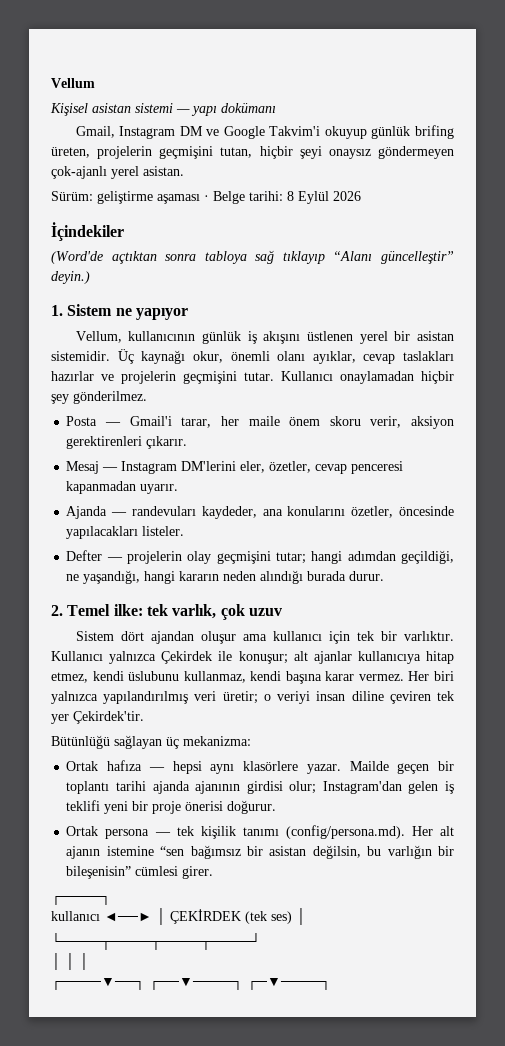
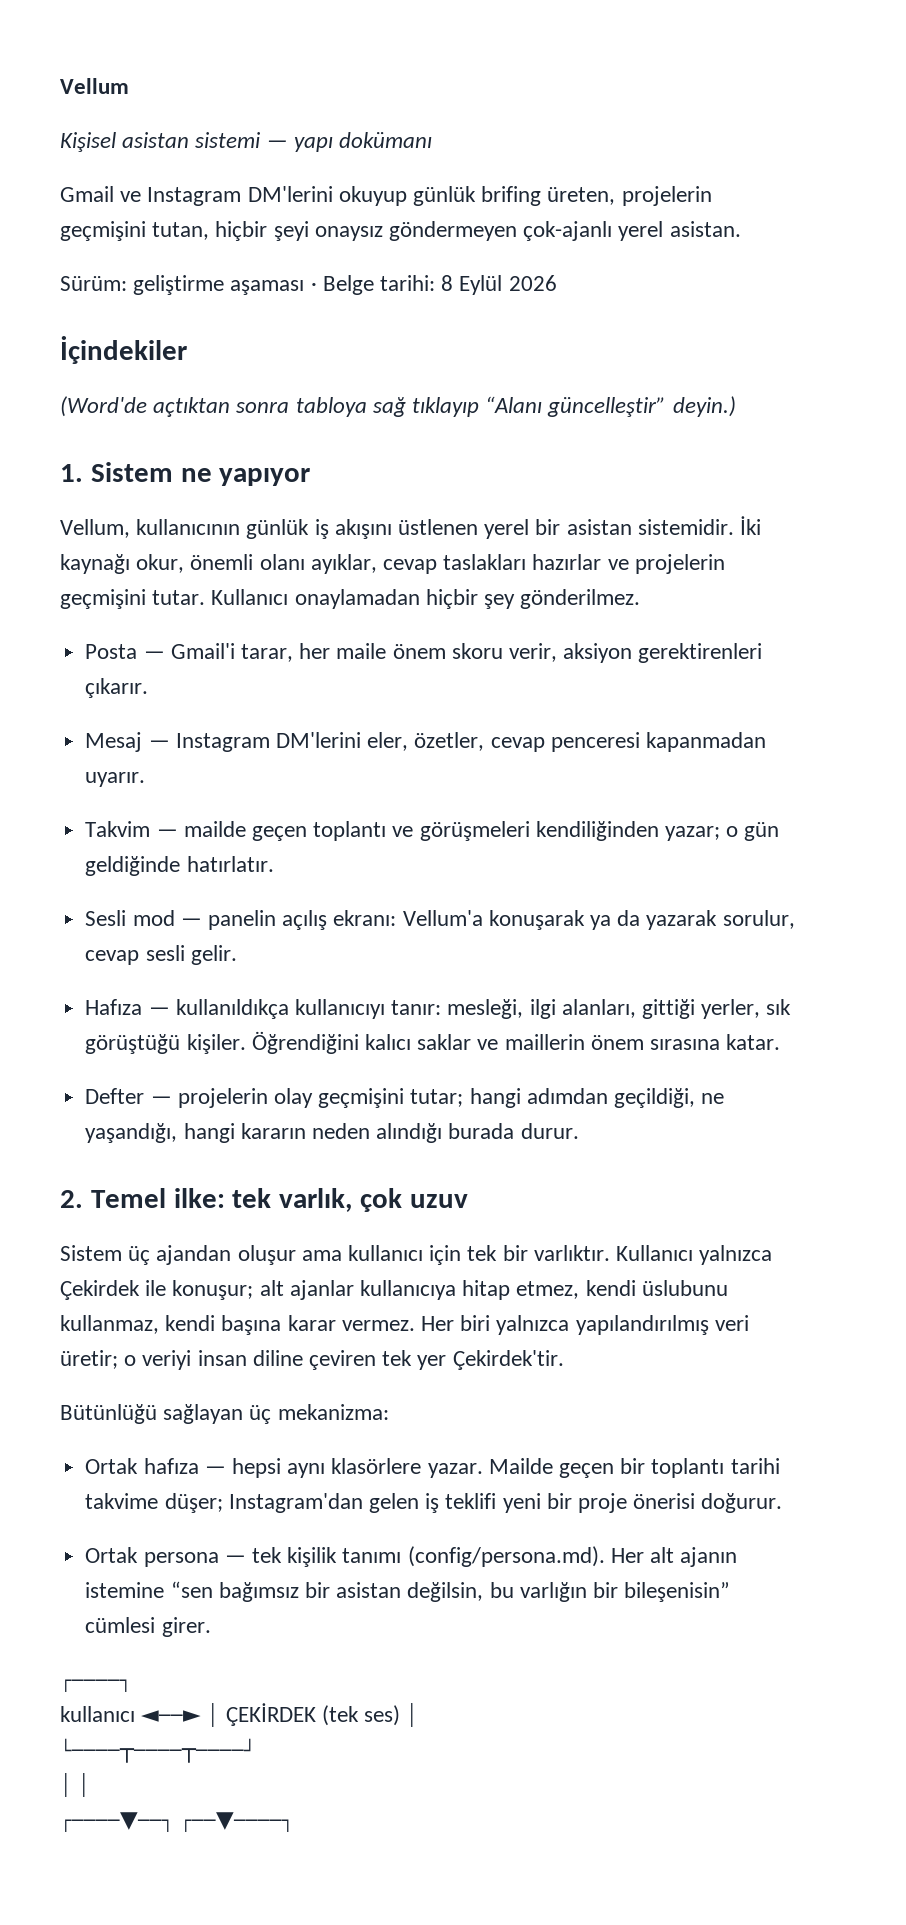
- Gmail, Instagram DM ve Google Takvim'i okuyup günlük brifing üreten, projelerin geçmişini tutan, hiçbir şeyi onaysız göndermeyen çok-ajanlı yerel asistan.
+ Gmail ve Instagram DM'lerini okuyup günlük brifing üreten, projelerin geçmişini tutan, hiçbir şeyi onaysız göndermeyen çok-ajanlı yerel asistan.
- Üç kaynağı okur, önemli olanı ayıklar, cevap taslakları hazırlar ve projelerin geçmişini tutar.
+ İki kaynağı okur, önemli olanı ayıklar, cevap taslakları hazırlar ve projelerin geçmişini tutar.
- Ajanda — randevuları kaydeder, ana konularını özetler, öncesinde yapılacakları listeler.
+ Takvim — mailde geçen toplantı ve görüşmeleri kendiliğinden yazar; o gün geldiğinde hatırlatır.
+ Sesli mod — panelin açılış ekranı: Vellum'a konuşarak ya da yazarak sorulur, cevap sesli gelir.
+ Hafıza — kullanıldıkça kullanıcıyı tanır: mesleği, ilgi alanları, gittiği yerler, sık görüştüğü kişiler. Öğrendiğini kalıcı saklar ve maillerin önem sırasına katar.
- Sistem dört ajandan oluşur ama kullanıcı için tek bir varlıktır.
+ Sistem üç ajandan oluşur ama kullanıcı için tek bir varlıktır.
- Mailde geçen bir toplantı tarihi ajanda ajanının girdisi olur; Instagram'dan gelen iş teklifi yeni bir proje önerisi doğurur.
+ Mailde geçen bir toplantı tarihi takvime düşer; Instagram'dan gelen iş teklifi yeni bir proje önerisi doğurur.
- └────┬────┬────┬────┘
- │ │ │
+ └────┬────┬────┘
+ │ │
- ┌────▼──┐ ┌──▼────┐ ┌─▼────┐
+ ┌────▼──┐ ┌──▼────┐

